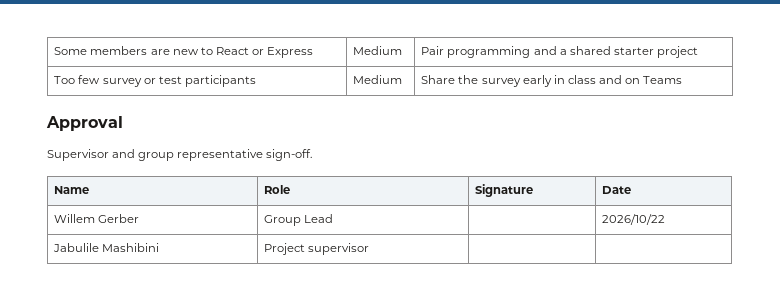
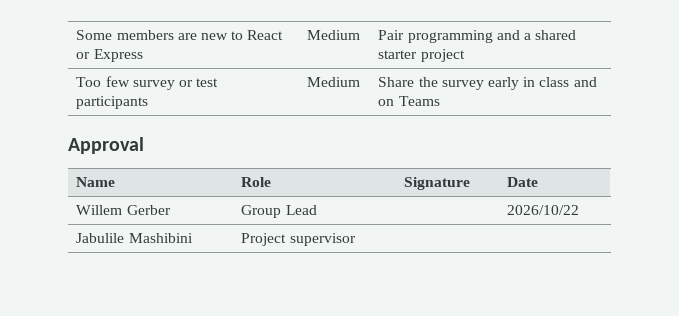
- Supervisor and group representative sign-off.

